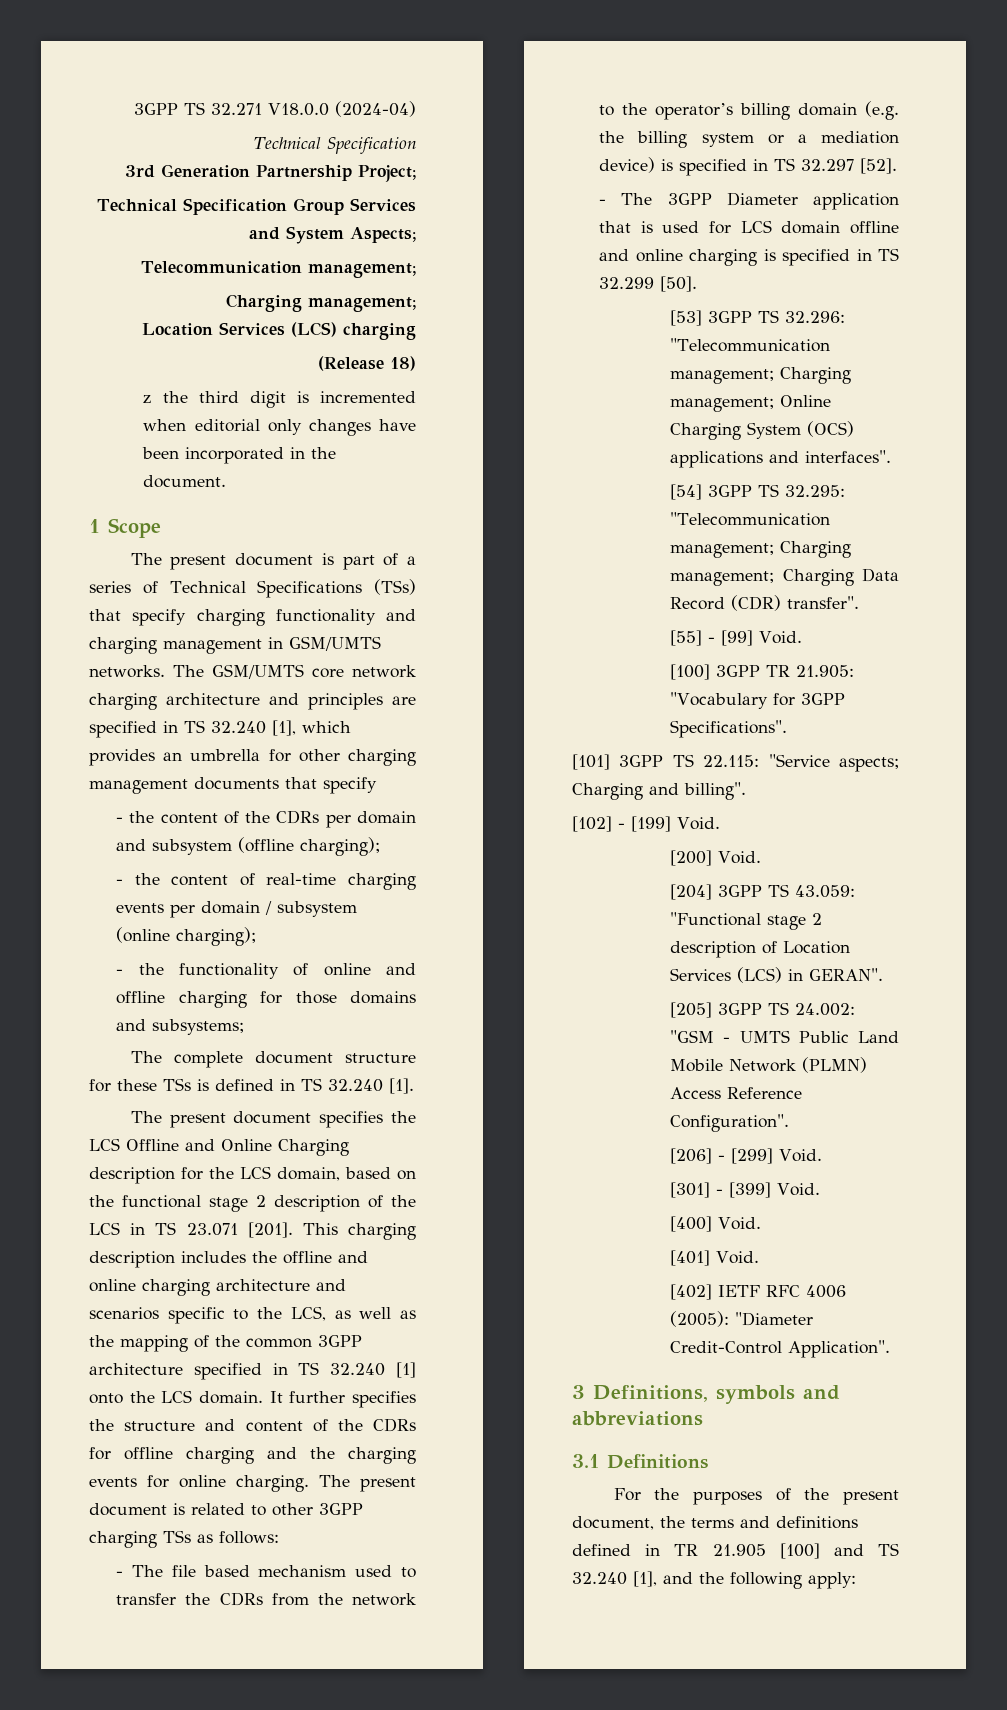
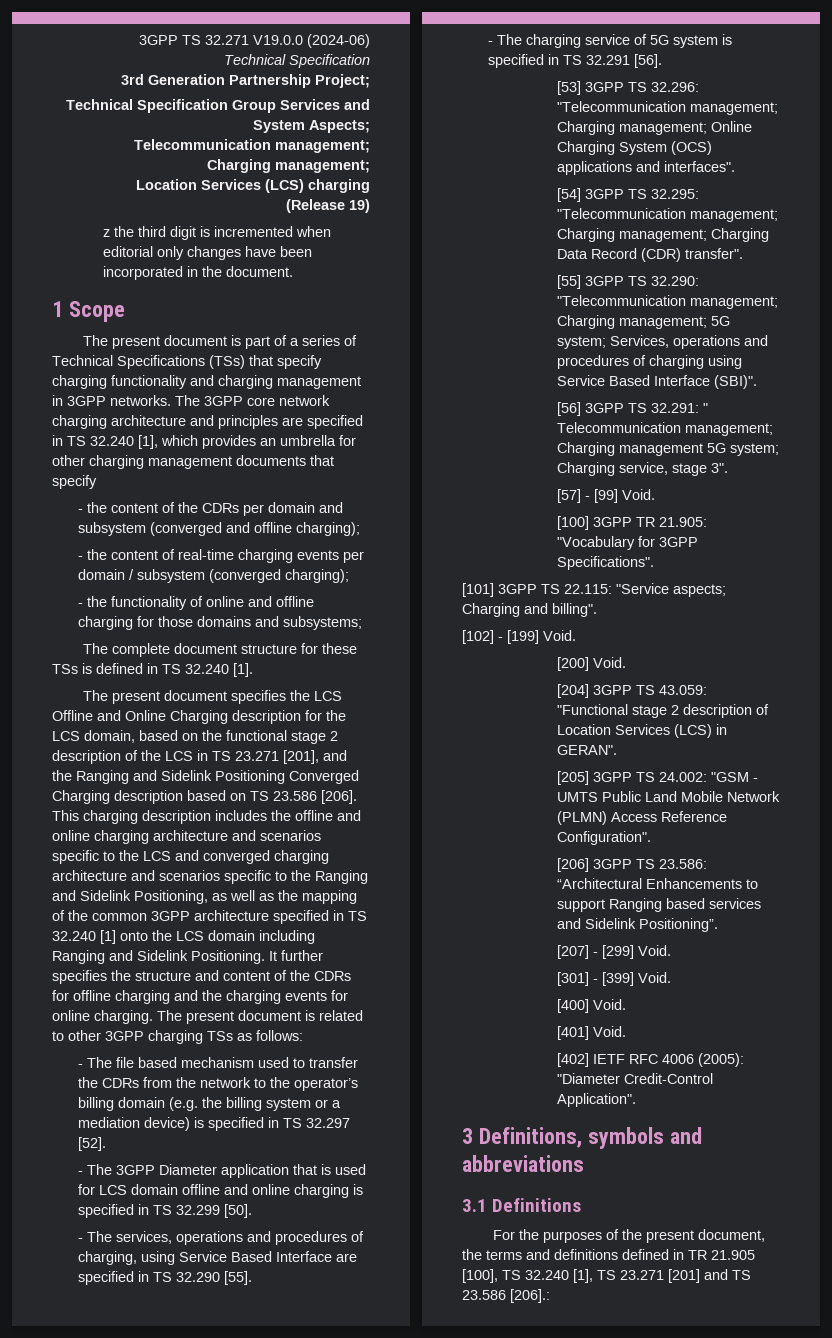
- 3GPP TS 32.271 V18.0.0 (2024-04)
+ 3GPP TS 32.271 V19.0.0 (2024-06)
- (Release 18)
+ (Release 19)
- The present document is part of a series of Technical Specifications (TSs) that specify charging functionality and charging management in GSM/UMTS networks.
+ The present document is part of a series of Technical Specifications (TSs) that specify charging functionality and charging management in 3GPP networks.
- The GSM/UMTS core network charging architecture and principles are specified in TS 32.240 [1], which provides an umbrella for other charging management documents that specify
+ The 3GPP core network charging architecture and principles are specified in TS 32.240 [1], which provides an umbrella for other charging management documents that specify
- - the content of the CDRs per domain and subsystem (offline charging);
+ - the content of the CDRs per domain and subsystem (converged and offline charging);
- - the content of real-time charging events per domain / subsystem (online charging);
+ - the content of real-time charging events per domain / subsystem (converged charging);
- The present document specifies the LCS Offline and Online Charging description for the LCS domain, based on the functional stage 2 description of the LCS in TS 23.071 [201].
+ The present document specifies the LCS Offline and Online Charging description for the LCS domain, based on the functional stage 2 description of the LCS in TS 23.271 [201], and the Ranging and Sidelink Positioning Converged Charging description based on TS 23.586 [206].
- This charging description includes the offline and online charging architecture and scenarios specific to the LCS, as well as the mapping of the common 3GPP architecture specified in TS 32.240 [1] onto the LCS domain.
+ This charging description includes the offline and online charging architecture and scenarios specific to the LCS and converged charging architecture and scenarios specific to the Ranging and Sidelink Positioning, as well as the mapping of the common 3GPP architecture specified in TS 32.240 [1] onto the LCS domain including Ranging and Sidelink Positioning.
+ - The services, operations and procedures of charging, using Service Based Interface are specified in TS 32.290 [55].
+ - The charging service of 5G system is specified in TS 32.291 [56].
- [55] - [99] Void.
+ [55] 3GPP TS 32.290: "Telecommunication management; Charging management; 5G system; Services, operations and procedures of charging using Service Based Interface (SBI)".
+ [56] 3GPP TS 32.291: " Telecommunication management; Charging management 5G system; Charging service, stage 3".
+ [57] - [99] Void.
- [206] - [299] Void.
+ [206] 3GPP TS 23.586: “Architectural Enhancements to support Ranging based services and Sidelink Positioning”.
+ [207] - [299] Void.
- For the purposes of the present document, the terms and definitions defined in TR 21.905 [100] and TS 32.240 [1], and the following apply:
+ For the purposes of the present document, the terms and definitions defined in TR 21.905 [100], TS 32.240 [1], TS 23.271 [201] and TS 23.586 [206].:

